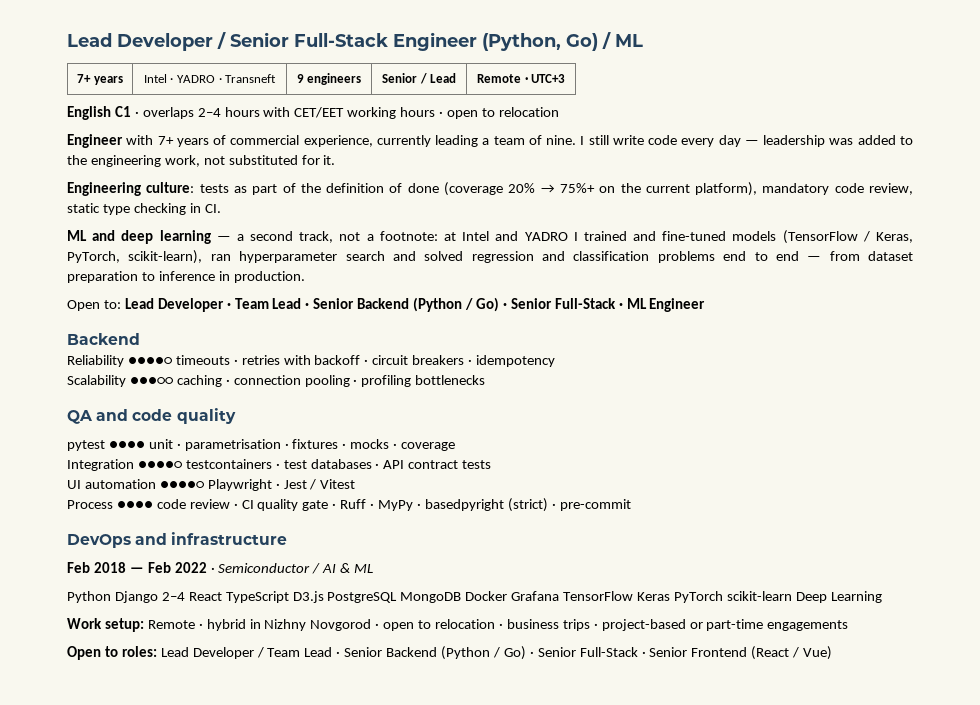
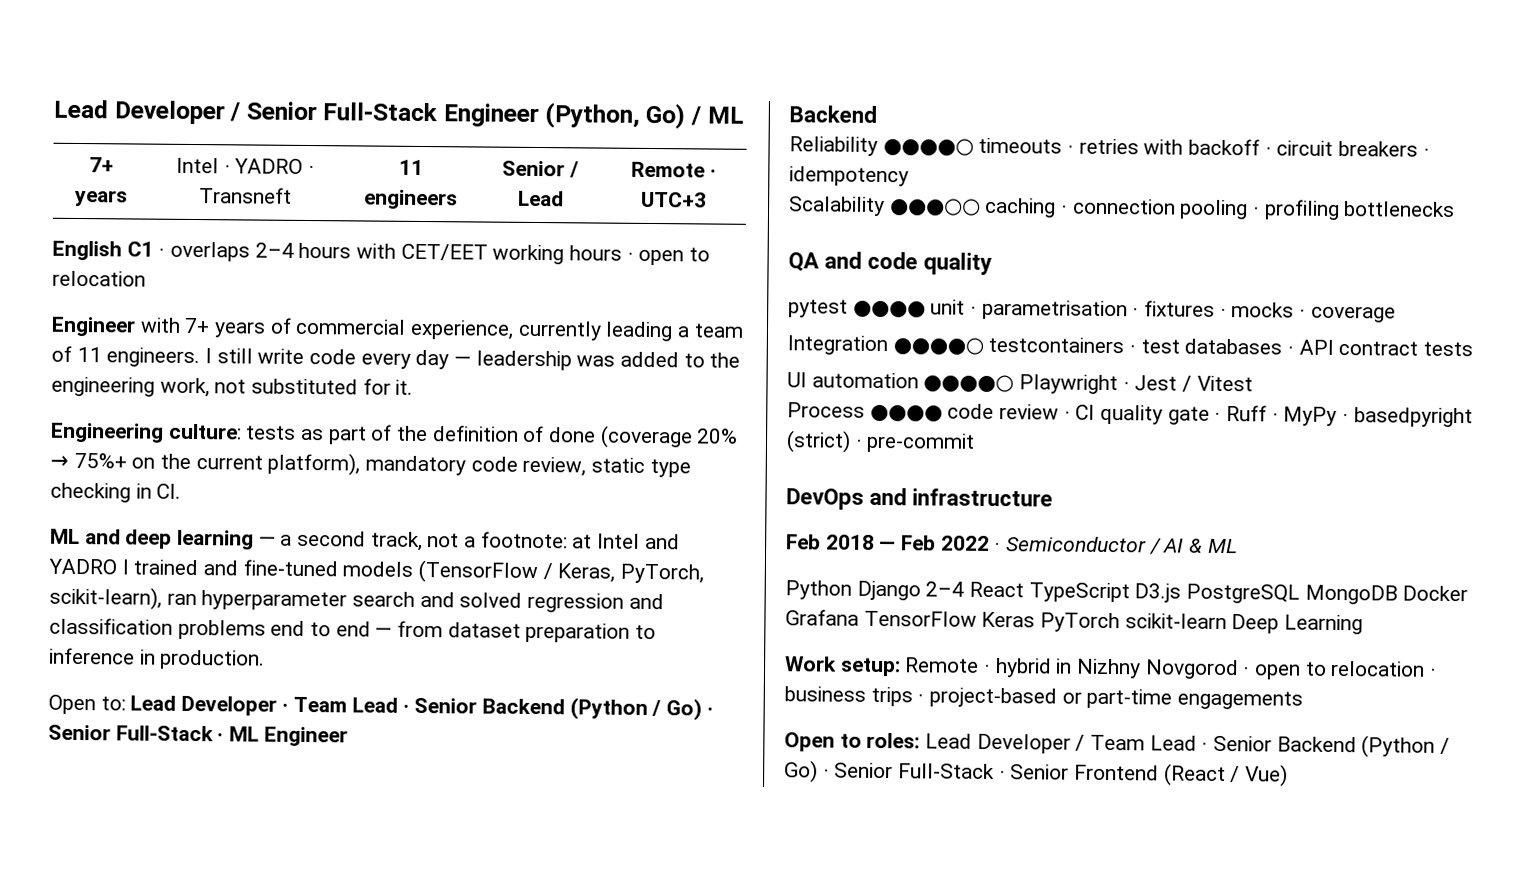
- 7+ years | Intel · YADRO · Transneft | 9 engineers | Senior / Lead | Remote · UTC+3
+ 7+ years | Intel · YADRO · Transneft | 11 engineers | Senior / Lead | Remote · UTC+3
- Engineer with 7+ years of commercial experience, currently leading a team of nine.
+ Engineer with 7+ years of commercial experience, currently leading a team of 11 engineers.

